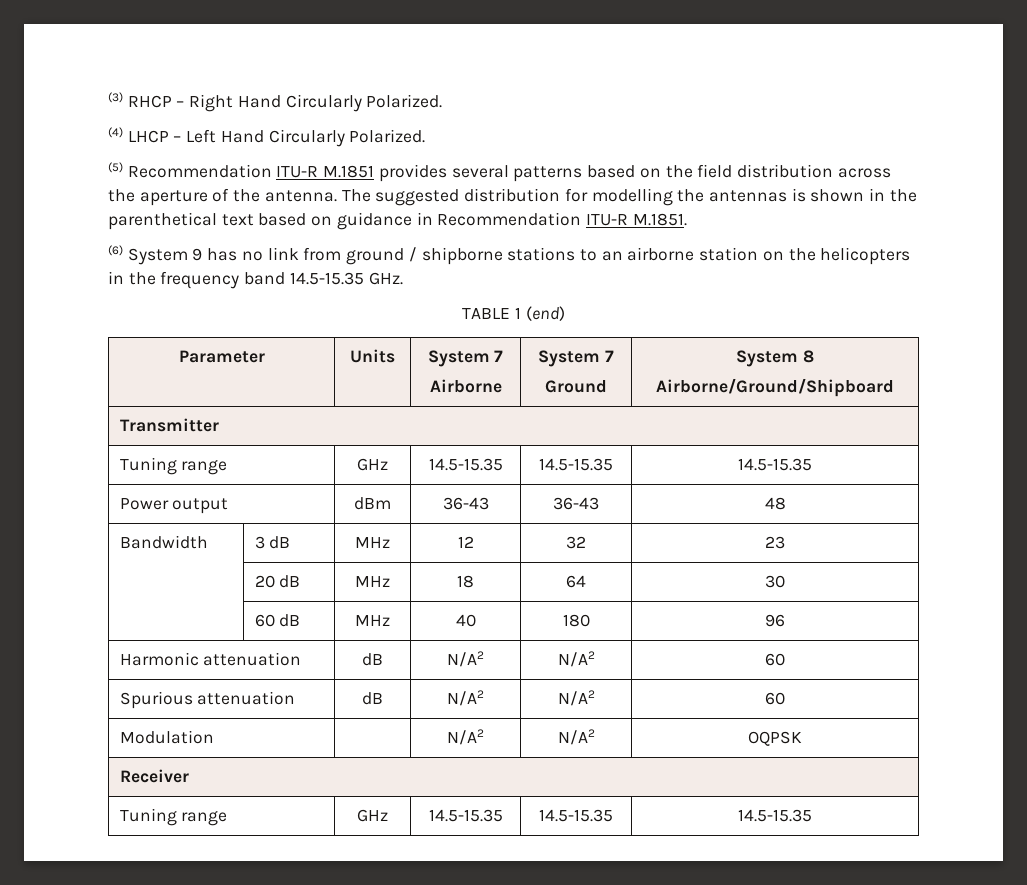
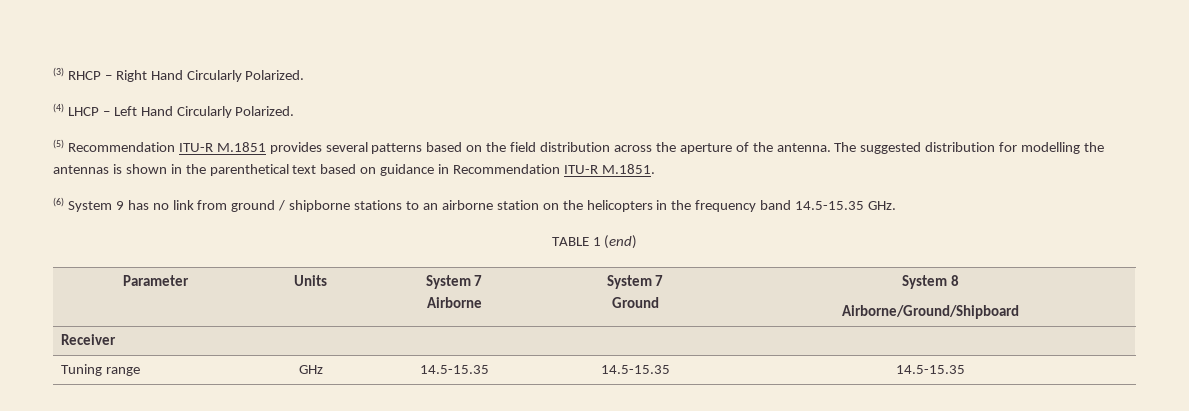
- Transmitter
- Tuning range | GHz | 14.5-15.35 | 14.5-15.35 | 14.5-15.35
- Power output | dBm | 36-43 | 36-43 | 48
- Bandwidth | 3 dB | MHz | 12 | 32 | 23
- | 20 dB | MHz | 18 | 64 | 30
- | 60 dB | MHz | 40 | 180 | 96
- Harmonic attenuation | dB | N/A2 | N/A2 | 60
- Spurious attenuation | dB | N/A2 | N/A2 | 60
- Modulation | | N/A2 | N/A2 | OQPSK

